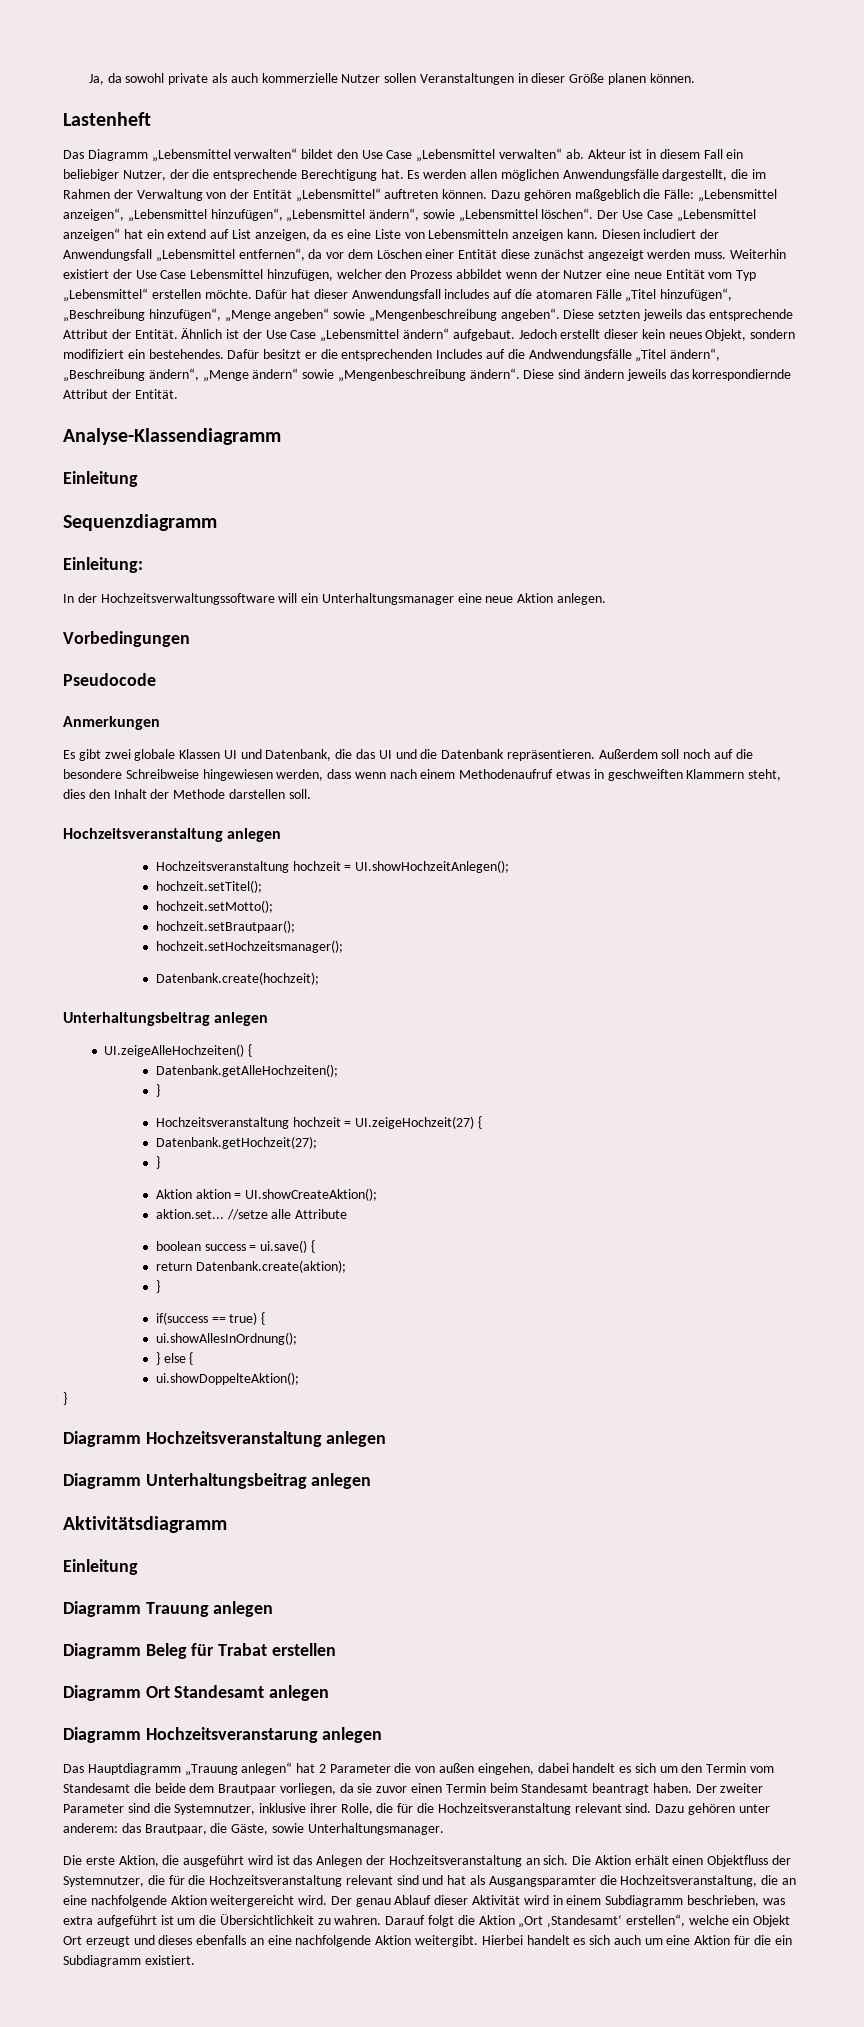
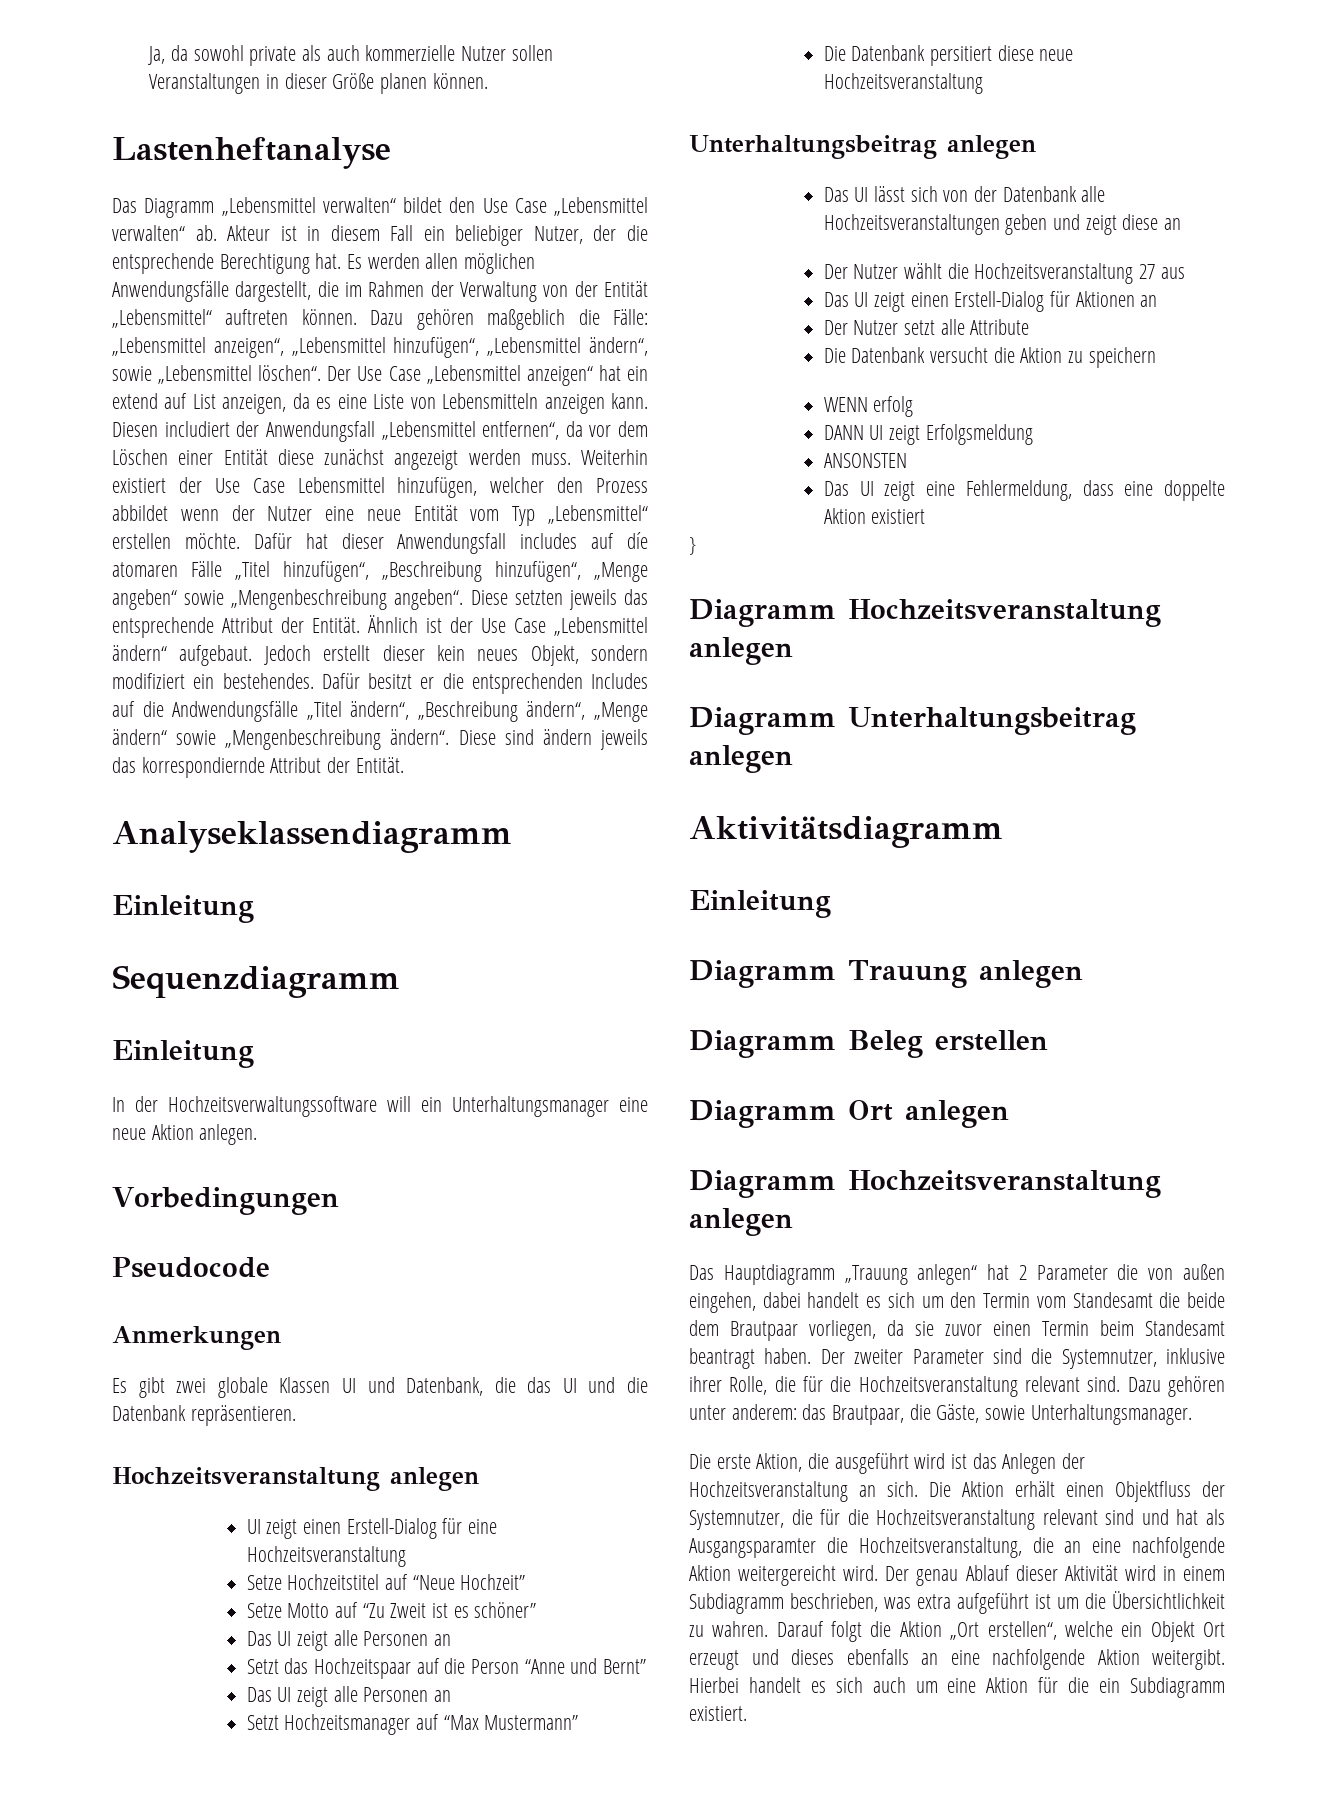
- Lastenheft
+ Lastenheftanalyse
- Analyse-Klassendiagramm
+ Analyseklassendiagramm
  Sequenzdiagramm
- Einleitung:
+ Einleitung
- Es gibt zwei globale Klassen UI und Datenbank, die das UI und die Datenbank repräsentieren. Außerdem soll noch auf die besondere Schreibweise hingewiesen werden, dass wenn nach einem Methodenaufruf etwas in geschweiften Klammern steht, dies den Inhalt der Methode darstellen soll.
+ Es gibt zwei globale Klassen UI und Datenbank, die das UI und die Datenbank repräsentieren.
  Hochzeitsveranstaltung anlegen
- Hochzeitsveranstaltung hochzeit = UI.showHochzeitAnlegen();
- hochzeit.setTitel();
- hochzeit.setMotto();
- hochzeit.setBrautpaar();
- hochzeit.setHochzeitsmanager();
- Datenbank.create(hochzeit);
+ UI zeigt einen Erstell-Dialog für eine Hochzeitsveranstaltung
+ Setze Hochzeitstitel auf “Neue Hochzeit”
+ Setze Motto auf “Zu Zweit ist es schöner”
+ Das UI zeigt alle Personen an
+ Setzt das Hochzeitspaar auf die Person “Anne und Bernt”
+ Das UI zeigt alle Personen an
+ Setzt Hochzeitsmanager auf “Max Mustermann”
+ Die Datenbank persitiert diese neue Hochzeitsveranstaltung
  Unterhaltungsbeitrag anlegen
- UI.zeigeAlleHochzeiten() {
- Datenbank.getAlleHochzeiten();
- }
- Hochzeitsveranstaltung hochzeit = UI.zeigeHochzeit(27) {
- Datenbank.getHochzeit(27);
- }
- Aktion aktion = UI.showCreateAktion();
- aktion.set... //setze alle Attribute
- boolean success = ui.save() {
- return Datenbank.create(aktion);
- }
- if(success == true) {
- ui.showAllesInOrdnung();
- } else {
- ui.showDoppelteAktion();
+ Das UI lässt sich von der Datenbank alle Hochzeitsveranstaltungen geben und zeigt diese an
+ Der Nutzer wählt die Hochzeitsveranstaltung 27 aus
+ Das UI zeigt einen Erstell-Dialog für Aktionen an
+ Der Nutzer setzt alle Attribute
+ Die Datenbank versucht die Aktion zu speichern
+ WENN erfolg
+ DANN UI zeigt Erfolgsmeldung
+ ANSONSTEN
+ Das UI zeigt eine Fehlermeldung, dass eine doppelte Aktion existiert
- Diagramm Beleg für Trabat erstellen
+ Diagramm Beleg erstellen
- Diagramm Ort Standesamt anlegen
- Diagramm Hochzeitsveranstarung anlegen
+ Diagramm Ort anlegen
+ Diagramm Hochzeitsveranstaltung anlegen
- Darauf folgt die Aktion „Ort ‚Standesamt‘ erstellen“, welche ein Objekt Ort erzeugt und dieses ebenfalls an eine nachfolgende Aktion weitergibt.
+ Darauf folgt die Aktion „Ort erstellen“, welche ein Objekt Ort erzeugt und dieses ebenfalls an eine nachfolgende Aktion weitergibt.

